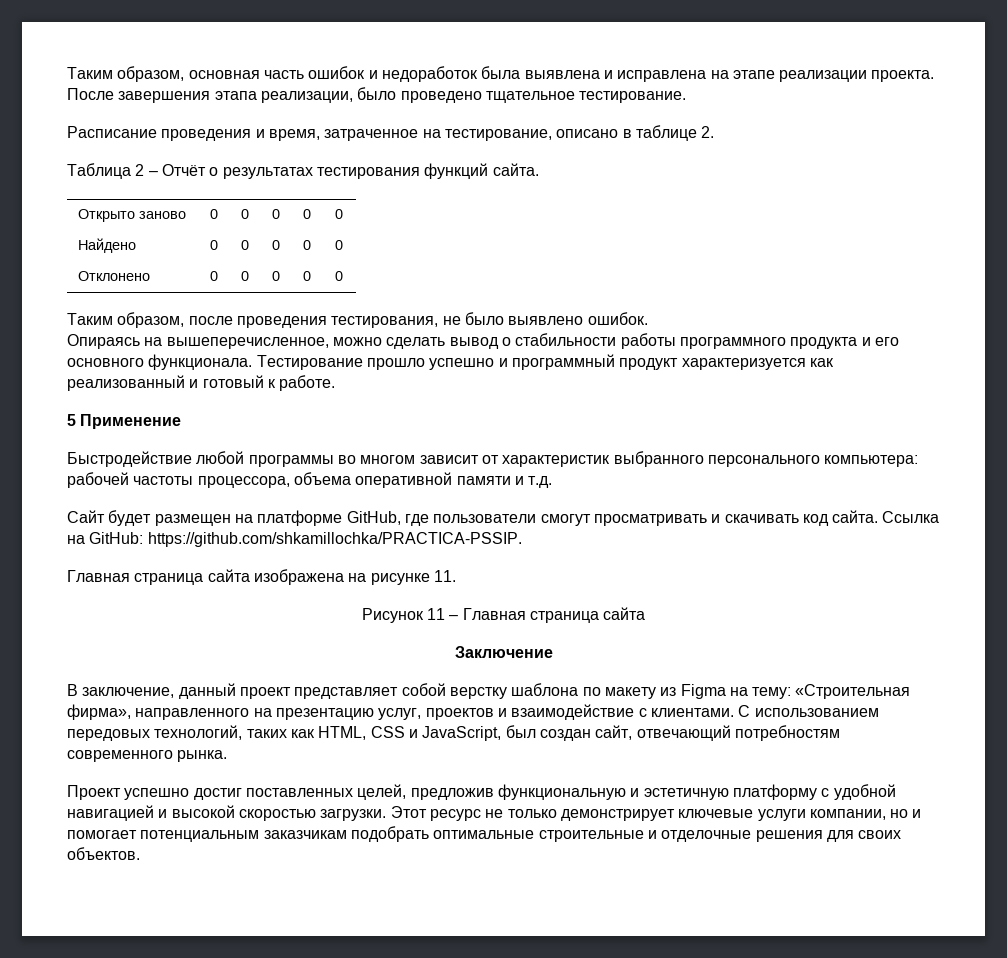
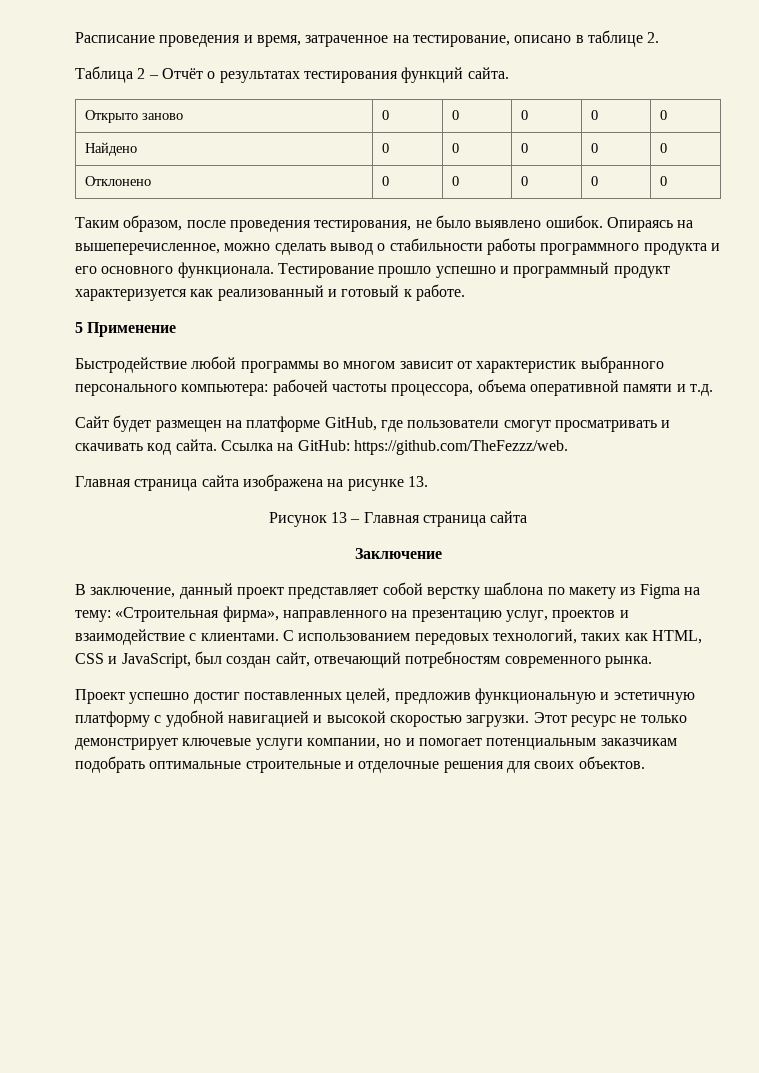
- Таким образом, основная часть ошибок и недоработок была выявлена и исправлена на этапе реализации проекта. После завершения этапа реализации, было проведено тщательное тестирование.
- Таким образом, после проведения тестирования, не было выявлено ошибок.
- Опираясь на вышеперечисленное, можно сделать вывод о стабильности работы программного продукта и его основного функционала.
+ Таким образом, после проведения тестирования, не было выявлено ошибок. Опираясь на вышеперечисленное, можно сделать вывод о стабильности работы программного продукта и его основного функционала.
- Ссылка на GitHub: https://github.com/shkamillochka/PRACTICA-PSSIP.
+ Ссылка на GitHub: https://github.com/TheFezzz/web.
- Главная страница сайта изображена на рисунке 11.
+ Главная страница сайта изображена на рисунке 13.
- Рисунок 11 – Главная страница сайта
+ Рисунок 13 – Главная страница сайта

